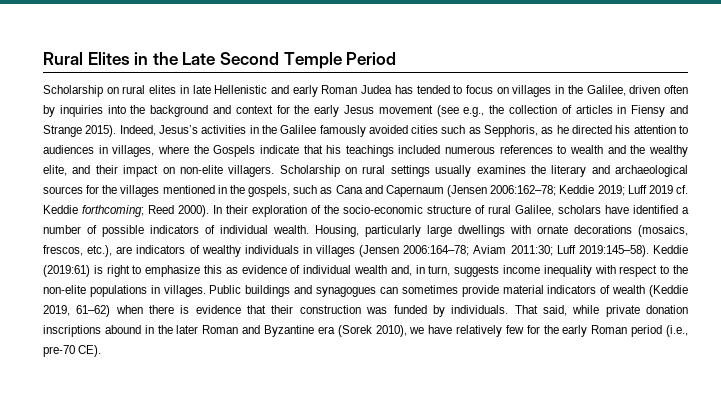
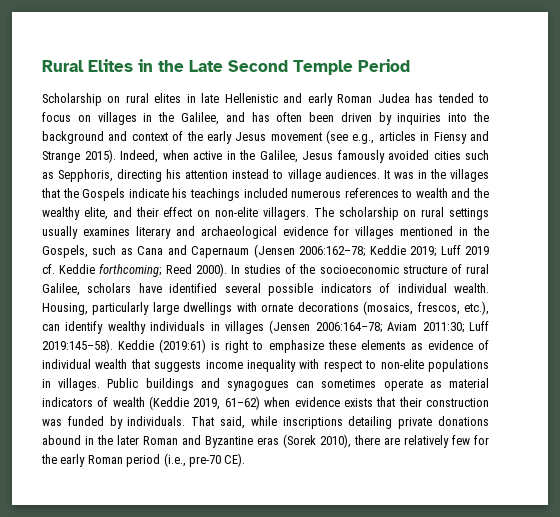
- Scholarship on rural elites in late Hellenistic and early Roman Judea has tended to focus on villages in the Galilee, driven often by inquiries into the background and context for the early Jesus movement (see e.g., the collection of articles in Fiensy and Strange 2015).
+ Scholarship on rural elites in late Hellenistic and early Roman Judea has tended to focus on villages in the Galilee, and has often been driven by inquiries into the background and context of the early Jesus movement (see e.g., articles in Fiensy and Strange 2015).
- Indeed, Jesus’s activities in the Galilee famously avoided cities such as Sepphoris, as he directed his attention to audiences in villages, where the Gospels indicate that his teachings included numerous references to wealth and the wealthy elite, and their impact on non-elite villagers.
+ Indeed, when active in the Galilee, Jesus famously avoided cities such as Sepphoris, directing his attention instead to village audiences. It was in the villages that the Gospels indicate his teachings included numerous references to wealth and the wealthy elite, and their effect on non-elite villagers.
- Scholarship on rural settings usually examines the literary and archaeological sources for the villages mentioned in the gospels, such as Cana and Capernaum (Jensen 2006:162–78; Keddie 2019; Luff 2019 cf. Keddie forthcoming; Reed 2000).
+ The scholarship on rural settings usually examines literary and archaeological evidence for villages mentioned in the Gospels, such as Cana and Capernaum (Jensen 2006:162–78; Keddie 2019; Luff 2019 cf. Keddie forthcoming; Reed 2000).
- In their exploration of the socio-economic structure of rural Galilee, scholars have identified a number of possible indicators of individual wealth.
+ In studies of the socioeconomic structure of rural Galilee, scholars have identified several possible indicators of individual wealth.
- Housing, particularly large dwellings with ornate decorations (mosaics, frescos, etc.), are indicators of wealthy individuals in villages (Jensen 2006:164–78; Aviam 2011:30; Luff 2019:145–58).
+ Housing, particularly large dwellings with ornate decorations (mosaics, frescos, etc.), can identify wealthy individuals in villages (Jensen 2006:164–78; Aviam 2011:30; Luff 2019:145–58).
- Keddie (2019:61) is right to emphasize this as evidence of individual wealth and, in turn, suggests income inequality with respect to the non-elite populations in villages.
+ Keddie (2019:61) is right to emphasize these elements as evidence of individual wealth that suggests income inequality with respect to non-elite populations in villages.
- Public buildings and synagogues can sometimes provide material indicators of wealth (Keddie 2019, 61–62) when there is evidence that their construction was funded by individuals.
+ Public buildings and synagogues can sometimes operate as material indicators of wealth (Keddie 2019, 61–62) when evidence exists that their construction was funded by individuals.
- That said, while private donation inscriptions abound in the later Roman and Byzantine era (Sorek 2010), we have relatively few for the early Roman period (i.e., pre-70 CE).
+ That said, while inscriptions detailing private donations abound in the later Roman and Byzantine eras (Sorek 2010), there are relatively few for the early Roman period (i.e., pre-70 CE).

